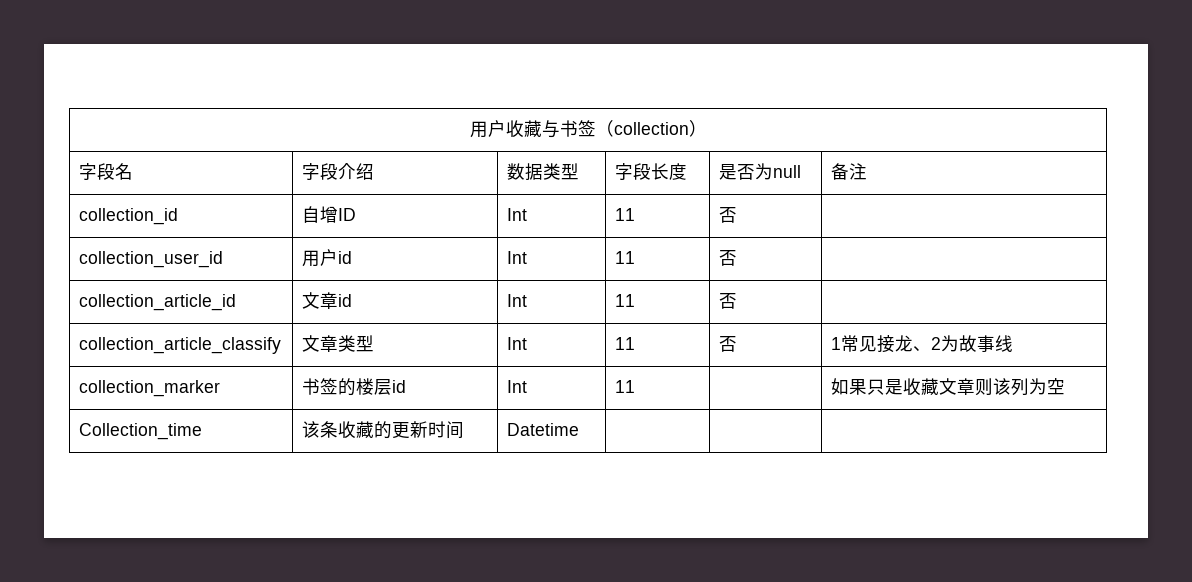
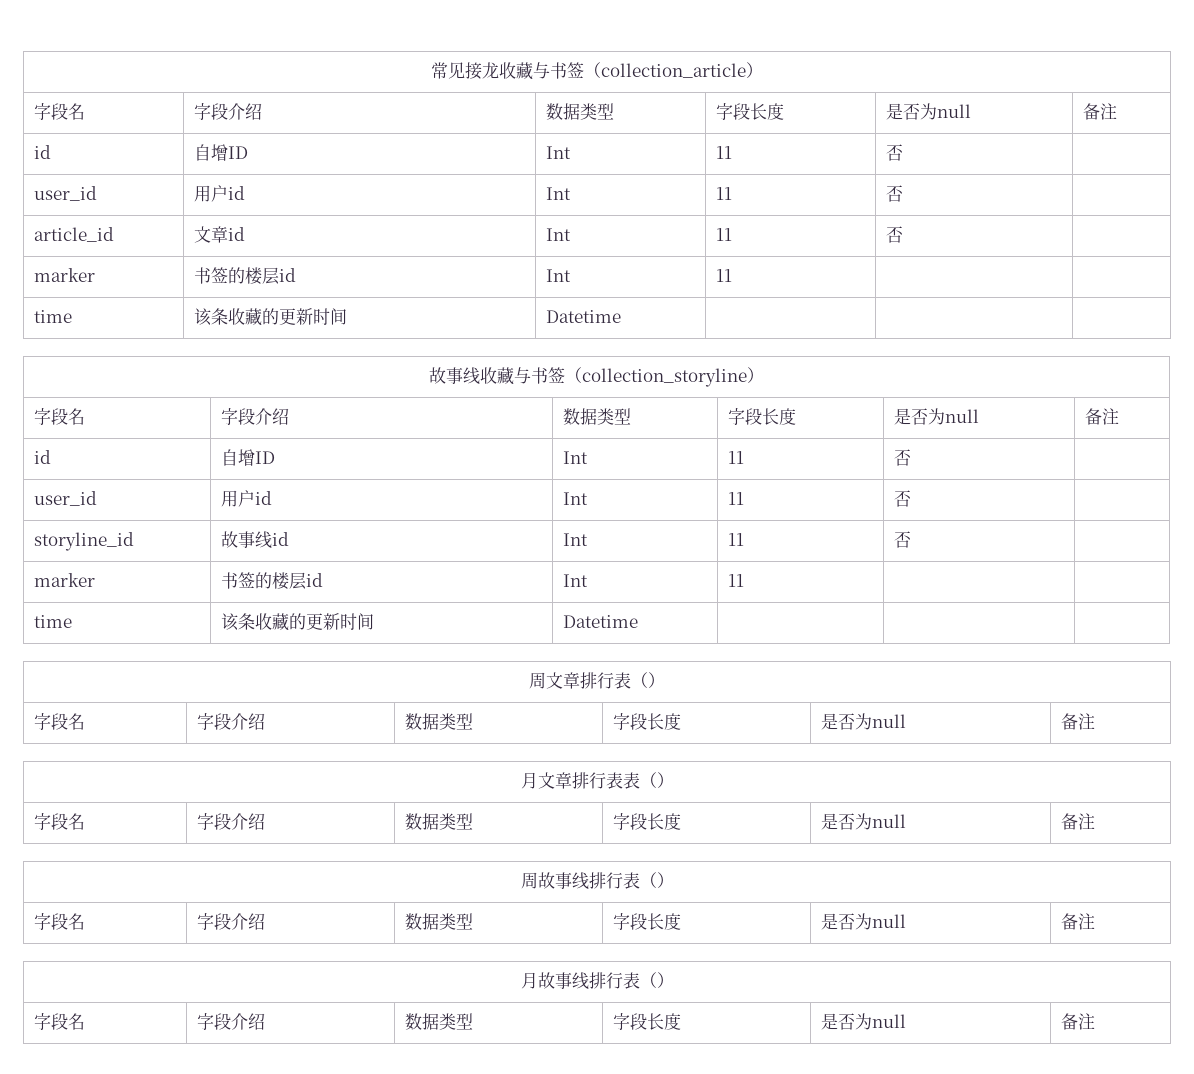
- 用户收藏与书签（collection）
+ 常见接龙收藏与书签（collection_article）
  字段名 | 字段介绍 | 数据类型 | 字段长度 | 是否为null | 备注
- collection_id | 自增ID | Int | 11 | 否 |
- collection_user_id | 用户id | Int | 11 | 否 |
- collection_article_id | 文章id | Int | 11 | 否 |
- collection_article_classify | 文章类型 | Int | 11 | 否 | 1常见接龙、2为故事线
- collection_marker | 书签的楼层id | Int | 11 | | 如果只是收藏文章则该列为空
- Collection_time | 该条收藏的更新时间 | Datetime | | |
+ id | 自增ID | Int | 11 | 否 |
+ user_id | 用户id | Int | 11 | 否 |
+ article_id | 文章id | Int | 11 | 否 |
+ marker | 书签的楼层id | Int | 11 | |
+ time | 该条收藏的更新时间 | Datetime | | |
+ 故事线收藏与书签（collection_storyline）
+ 字段名 | 字段介绍 | 数据类型 | 字段长度 | 是否为null | 备注
+ id | 自增ID | Int | 11 | 否 |
+ user_id | 用户id | Int | 11 | 否 |
+ storyline_id | 故事线id | Int | 11 | 否 |
+ marker | 书签的楼层id | Int | 11 | |
+ time | 该条收藏的更新时间 | Datetime | | |
+ 周文章排行表（）
+ 字段名 | 字段介绍 | 数据类型 | 字段长度 | 是否为null | 备注
+ 月文章排行表表（）
+ 字段名 | 字段介绍 | 数据类型 | 字段长度 | 是否为null | 备注
+ 周故事线排行表（）
+ 字段名 | 字段介绍 | 数据类型 | 字段长度 | 是否为null | 备注
+ 月故事线排行表（）
+ 字段名 | 字段介绍 | 数据类型 | 字段长度 | 是否为null | 备注

